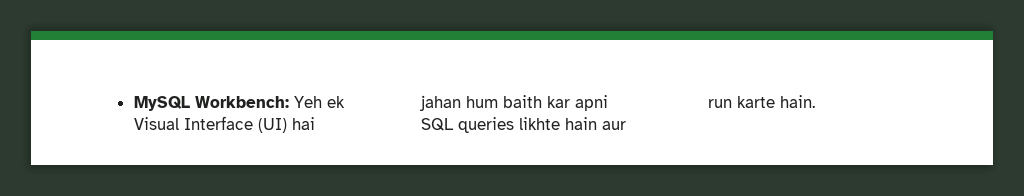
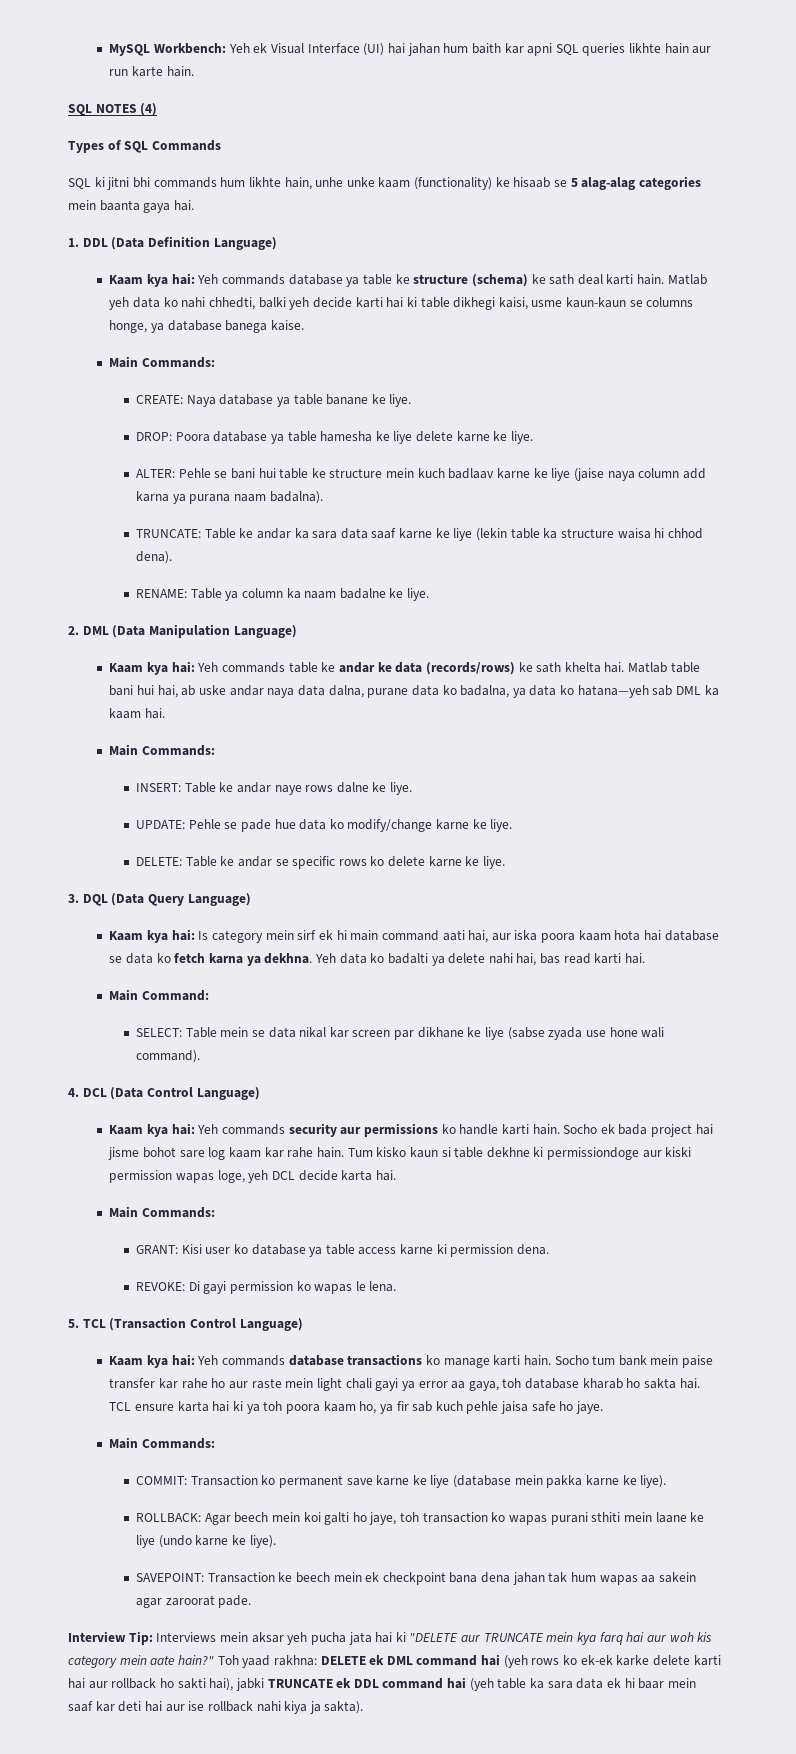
+ SQL NOTES (4)
+ Types of SQL Commands
+ SQL ki jitni bhi commands hum likhte hain, unhe unke kaam (functionality) ke hisaab se 5 alag-alag categories mein baanta gaya hai.
+ 1. DDL (Data Definition Language)
+ Kaam kya hai: Yeh commands database ya table ke structure (schema) ke sath deal karti hain. Matlab yeh data ko nahi chhedti, balki yeh decide karti hai ki table dikhegi kaisi, usme kaun-kaun se columns honge, ya database banega kaise.
+ Main Commands:
+ CREATE: Naya database ya table banane ke liye.
+ DROP: Poora database ya table hamesha ke liye delete karne ke liye.
+ ALTER: Pehle se bani hui table ke structure mein kuch badlaav karne ke liye (jaise naya column add karna ya purana naam badalna).
+ TRUNCATE: Table ke andar ka sara data saaf karne ke liye (lekin table ka structure waisa hi chhod dena).
+ RENAME: Table ya column ka naam badalne ke liye.
+ 2. DML (Data Manipulation Language)
+ Kaam kya hai: Yeh commands table ke andar ke data (records/rows) ke sath khelta hai. Matlab table bani hui hai, ab uske andar naya data dalna, purane data ko badalna, ya data ko hatana—yeh sab DML ka kaam hai.
+ Main Commands:
+ INSERT: Table ke andar naye rows dalne ke liye.
+ UPDATE: Pehle se pade hue data ko modify/change karne ke liye.
+ DELETE: Table ke andar se specific rows ko delete karne ke liye.
+ 3. DQL (Data Query Language)
+ Kaam kya hai: Is category mein sirf ek hi main command aati hai, aur iska poora kaam hota hai database se data ko fetch karna ya dekhna. Yeh data ko badalti ya delete nahi hai, bas read karti hai.
+ Main Command:
+ SELECT: Table mein se data nikal kar screen par dikhane ke liye (sabse zyada use hone wali command).
+ 4. DCL (Data Control Language)
+ Kaam kya hai: Yeh commands security aur permissions ko handle karti hain. Socho ek bada project hai jisme bohot sare log kaam kar rahe hain. Tum kisko kaun si table dekhne ki permissiondoge aur kiski permission wapas loge, yeh DCL decide karta hai.
+ Main Commands:
+ GRANT: Kisi user ko database ya table access karne ki permission dena.
+ REVOKE: Di gayi permission ko wapas le lena.
+ 5. TCL (Transaction Control Language)
+ Kaam kya hai: Yeh commands database transactions ko manage karti hain. Socho tum bank mein paise transfer kar rahe ho aur raste mein light chali gayi ya error aa gaya, toh database kharab ho sakta hai. TCL ensure karta hai ki ya toh poora kaam ho, ya fir sab kuch pehle jaisa safe ho jaye.
+ Main Commands:
+ COMMIT: Transaction ko permanent save karne ke liye (database mein pakka karne ke liye).
+ ROLLBACK: Agar beech mein koi galti ho jaye, toh transaction ko wapas purani sthiti mein laane ke liye (undo karne ke liye).
+ SAVEPOINT: Transaction ke beech mein ek checkpoint bana dena jahan tak hum wapas aa sakein agar zaroorat pade.
+ Interview Tip: Interviews mein aksar yeh pucha jata hai ki "DELETE aur TRUNCATE mein kya farq hai aur woh kis category mein aate hain?" Toh yaad rakhna: DELETE ek DML command hai (yeh rows ko ek-ek karke delete karti hai aur rollback ho sakti hai), jabki TRUNCATE ek DDL command hai (yeh table ka sara data ek hi baar mein saaf kar deti hai aur ise rollback nahi kiya ja sakta).

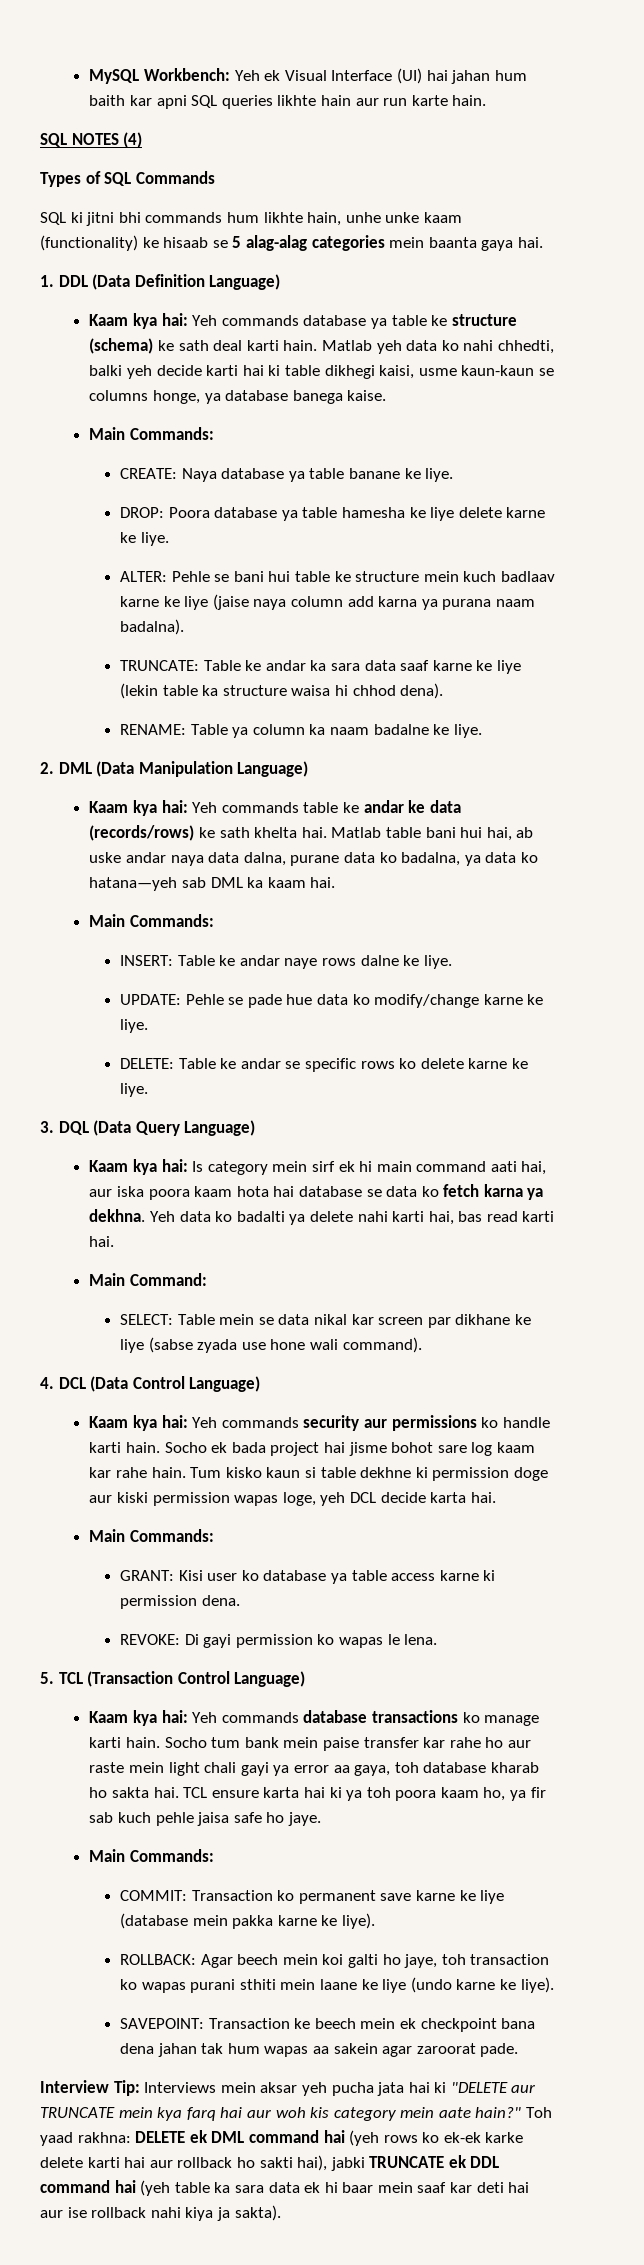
- Yeh data ko badalti ya delete nahi hai, bas read karti hai.
+ Yeh data ko badalti ya delete nahi karti hai, bas read karti hai.
- Tum kisko kaun si table dekhne ki permissiondoge aur kiski permission wapas loge, yeh DCL decide karta hai.
+ Tum kisko kaun si table dekhne ki permission doge aur kiski permission wapas loge, yeh DCL decide karta hai.

